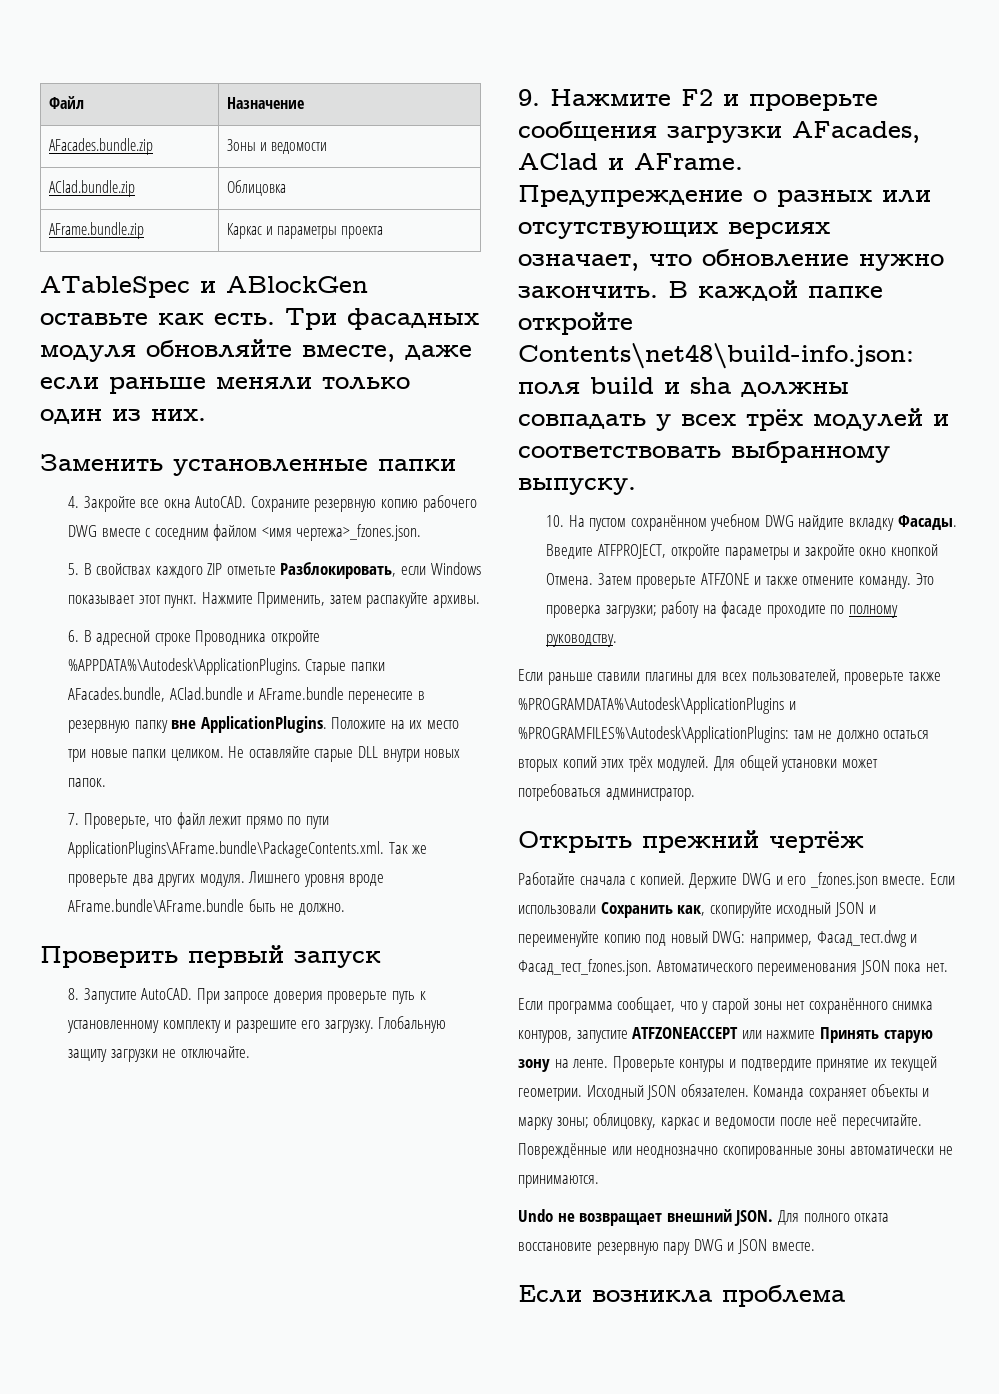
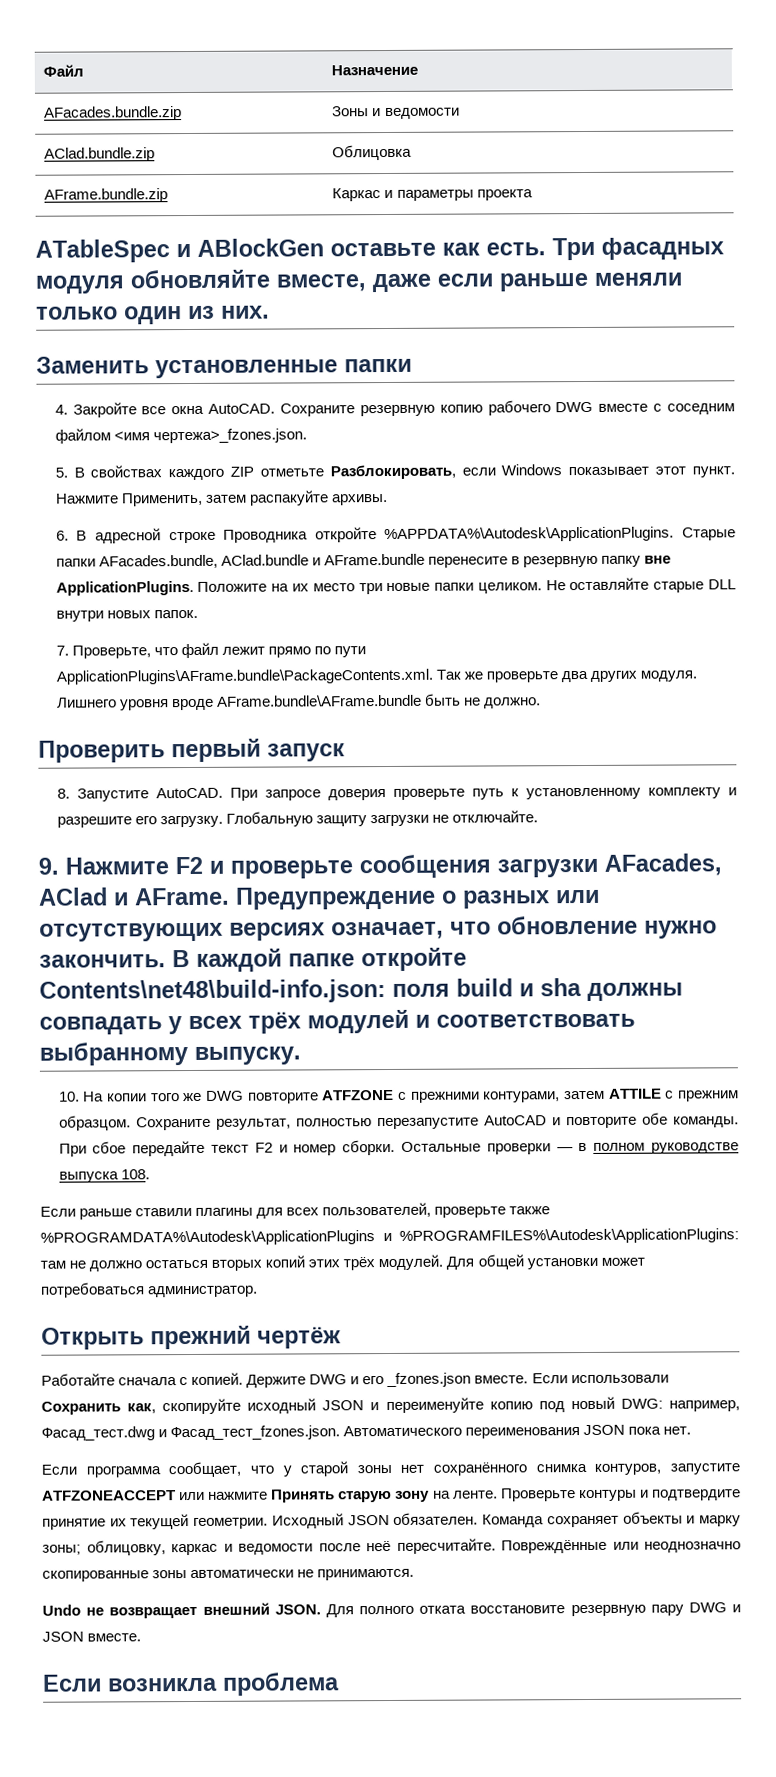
- 10. На пустом сохранённом учебном DWG найдите вкладку Фасады. Введите ATFPROJECT, откройте параметры и закройте окно кнопкой Отмена. Затем проверьте ATFZONE и также отмените команду. Это проверка загрузки; работу на фасаде проходите по полному руководству.
+ 10. На копии того же DWG повторите ATFZONE с прежними контурами, затем ATTILE с прежним образцом. Сохраните результат, полностью перезапустите AutoCAD и повторите обе команды. При сбое передайте текст F2 и номер сборки. Остальные проверки — в полном руководстве выпуска 108.

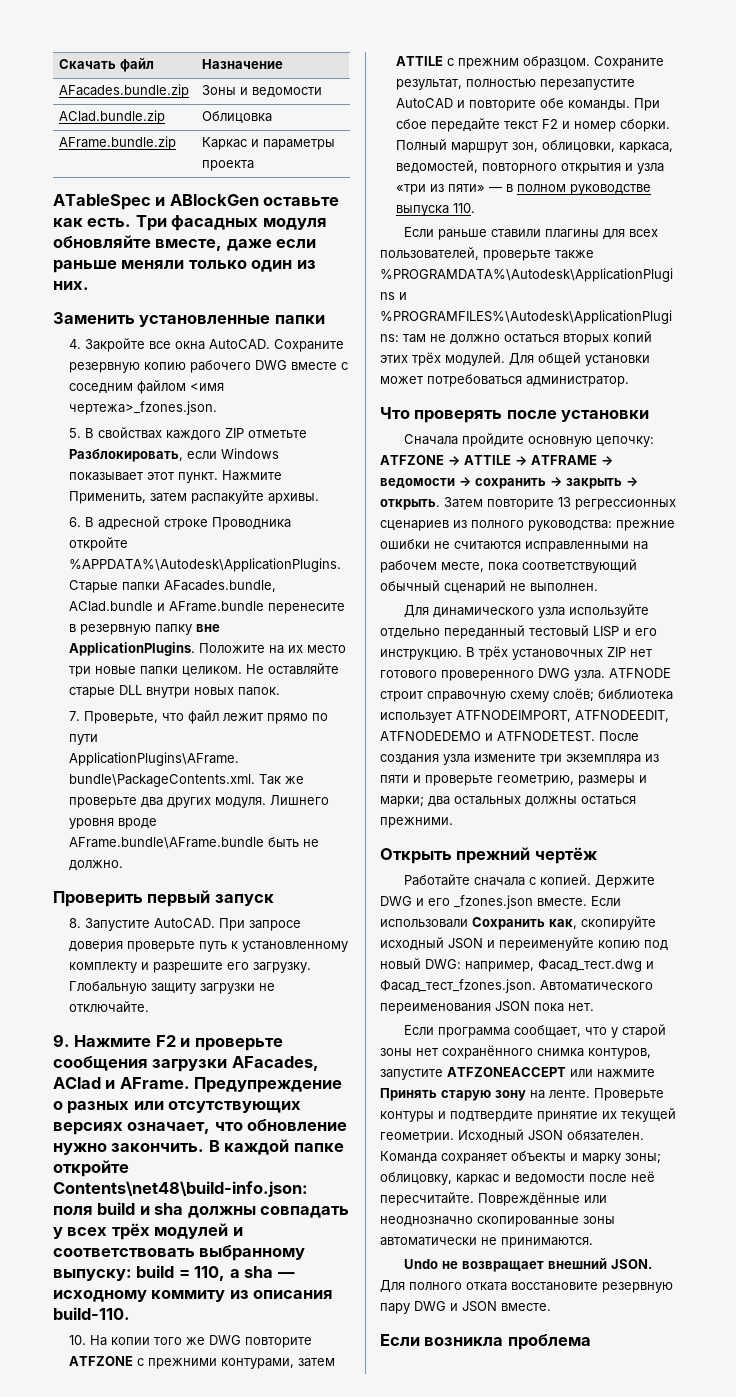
- Файл | Назначение
+ Скачать файл | Назначение
- В каждой папке откройте Contents\net48\build-info.json: поля build и sha должны совпадать у всех трёх модулей и соответствовать выбранному выпуску.
+ В каждой папке откройте Contents\net48\build-info.json: поля build и sha должны совпадать у всех трёх модулей и соответствовать выбранному выпуску: build = 110, а sha — исходному коммиту из описания build-110.
- Остальные проверки — в полном руководстве выпуска 108.
+ Полный маршрут зон, облицовки, каркаса, ведомостей, повторного открытия и узла «три из пяти» — в полном руководстве выпуска 110.
+ Что проверять после установки
+ Сначала пройдите основную цепочку: ATFZONE → ATTILE → ATFRAME → ведомости → сохранить → закрыть → открыть. Затем повторите 13 регрессионных сценариев из полного руководства: прежние ошибки не считаются исправленными на рабочем месте, пока соответствующий обычный сценарий не выполнен.
+ Для динамического узла используйте отдельно переданный тестовый LISP и его инструкцию. В трёх установочных ZIP нет готового проверенного DWG узла. ATFNODE строит справочную схему слоёв; библиотека использует ATFNODEIMPORT, ATFNODEEDIT, ATFNODEDEMO и ATFNODETEST. После создания узла измените три экземпляра из пяти и проверьте геометрию, размеры и марки; два остальных должны остаться прежними.

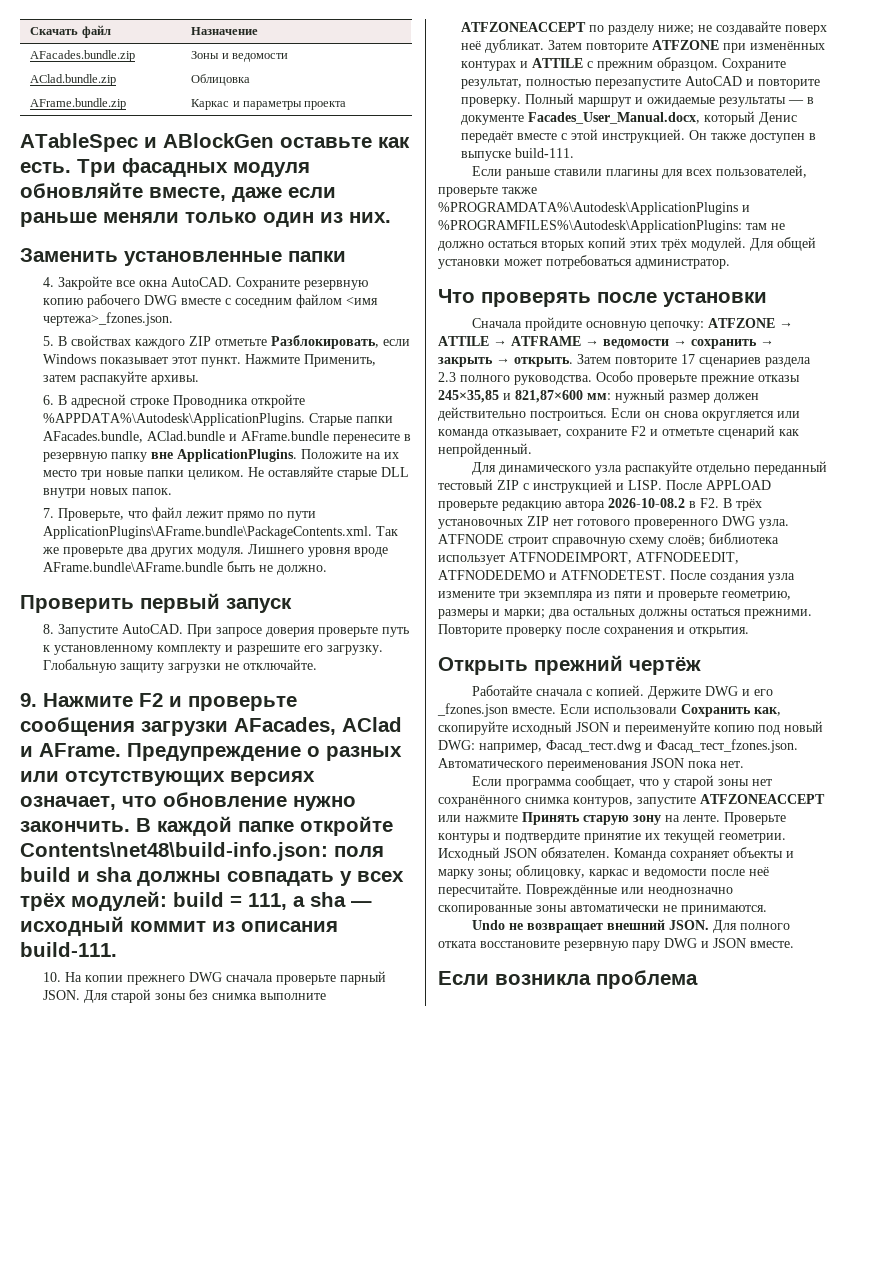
- В каждой папке откройте Contents\net48\build-info.json: поля build и sha должны совпадать у всех трёх модулей и соответствовать выбранному выпуску: build = 110, а sha — исходному коммиту из описания build-110.
+ В каждой папке откройте Contents\net48\build-info.json: поля build и sha должны совпадать у всех трёх модулей: build = 111, а sha — исходный коммит из описания build-111.
- 10. На копии того же DWG повторите ATFZONE с прежними контурами, затем ATTILE с прежним образцом.
+ 10. На копии прежнего DWG сначала проверьте парный JSON. Для старой зоны без снимка выполните ATFZONEACCEPT по разделу ниже; не создавайте поверх неё дубликат. Затем повторите ATFZONE при изменённых контурах и ATTILE с прежним образцом.
- Сохраните результат, полностью перезапустите AutoCAD и повторите обе команды. При сбое передайте текст F2 и номер сборки. Полный маршрут зон, облицовки, каркаса, ведомостей, повторного открытия и узла «три из пяти» — в полном руководстве выпуска 110.
+ Сохраните результат, полностью перезапустите AutoCAD и повторите проверку. Полный маршрут и ожидаемые результаты — в документе Facades_User_Manual.docx, который Денис передаёт вместе с этой инструкцией. Он также доступен в выпуске build-111.
- Затем повторите 13 регрессионных сценариев из полного руководства: прежние ошибки не считаются исправленными на рабочем месте, пока соответствующий обычный сценарий не выполнен.
+ Затем повторите 17 сценариев раздела 2.3 полного руководства. Особо проверьте прежние отказы 245×35,85 и 821,87×600 мм: нужный размер должен действительно построиться. Если он снова округляется или команда отказывает, сохраните F2 и отметьте сценарий как непройденный.
- Для динамического узла используйте отдельно переданный тестовый LISP и его инструкцию. В трёх установочных ZIP нет готового проверенного DWG узла.
+ Для динамического узла распакуйте отдельно переданный тестовый ZIP с инструкцией и LISP. После APPLOAD проверьте редакцию автора 2026-10-08.2 в F2. В трёх установочных ZIP нет готового проверенного DWG узла.
+ Повторите проверку после сохранения и открытия.

